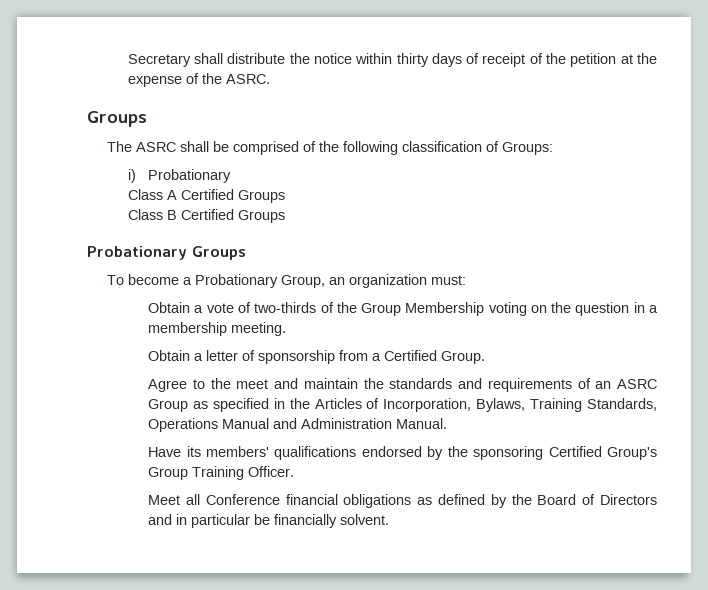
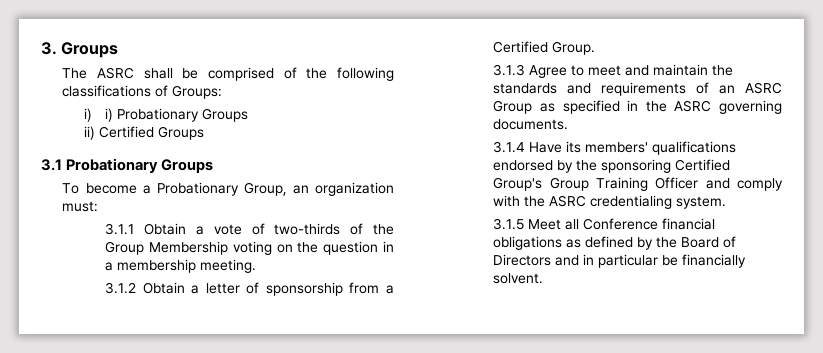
- Secretary shall distribute the notice within thirty days of receipt of the petition at the expense of the ASRC.
- Groups
+ 3. Groups
- The ASRC shall be comprised of the following classification of Groups:
+ The ASRC shall be comprised of the following classifications of Groups:
- i) Probationary
- Class A Certified Groups
- Class B Certified Groups
- Probationary Groups
+ i) i) Probationary Groups
+ ii) Certified Groups
+ 3.1 Probationary Groups
- Obtain a vote of two-thirds of the Group Membership voting on the question in a membership meeting.
+ 3.1.1 Obtain a vote of two-thirds of the Group Membership voting on the question in a membership meeting.
- Obtain a letter of sponsorship from a Certified Group.
+ 3.1.2 Obtain a letter of sponsorship from a Certified Group.
- Agree to the meet and maintain the standards and requirements of an ASRC Group as specified in the Articles of Incorporation, Bylaws, Training Standards, Operations Manual and Administration Manual.
- Have its members' qualifications endorsed by the sponsoring Certified Group's Group Training Officer.
- Meet all Conference financial obligations as defined by the Board of Directors and in particular be financially solvent.
+ 3.1.3 Agree to meet and maintain the standards and requirements of an ASRC Group as specified in the ASRC governing documents.
+ 3.1.4 Have its members' qualifications endorsed by the sponsoring Certified Group's Group Training Officer and comply with the ASRC credentialing system.
+ 3.1.5 Meet all Conference financial obligations as defined by the Board of Directors and in particular be financially solvent.

